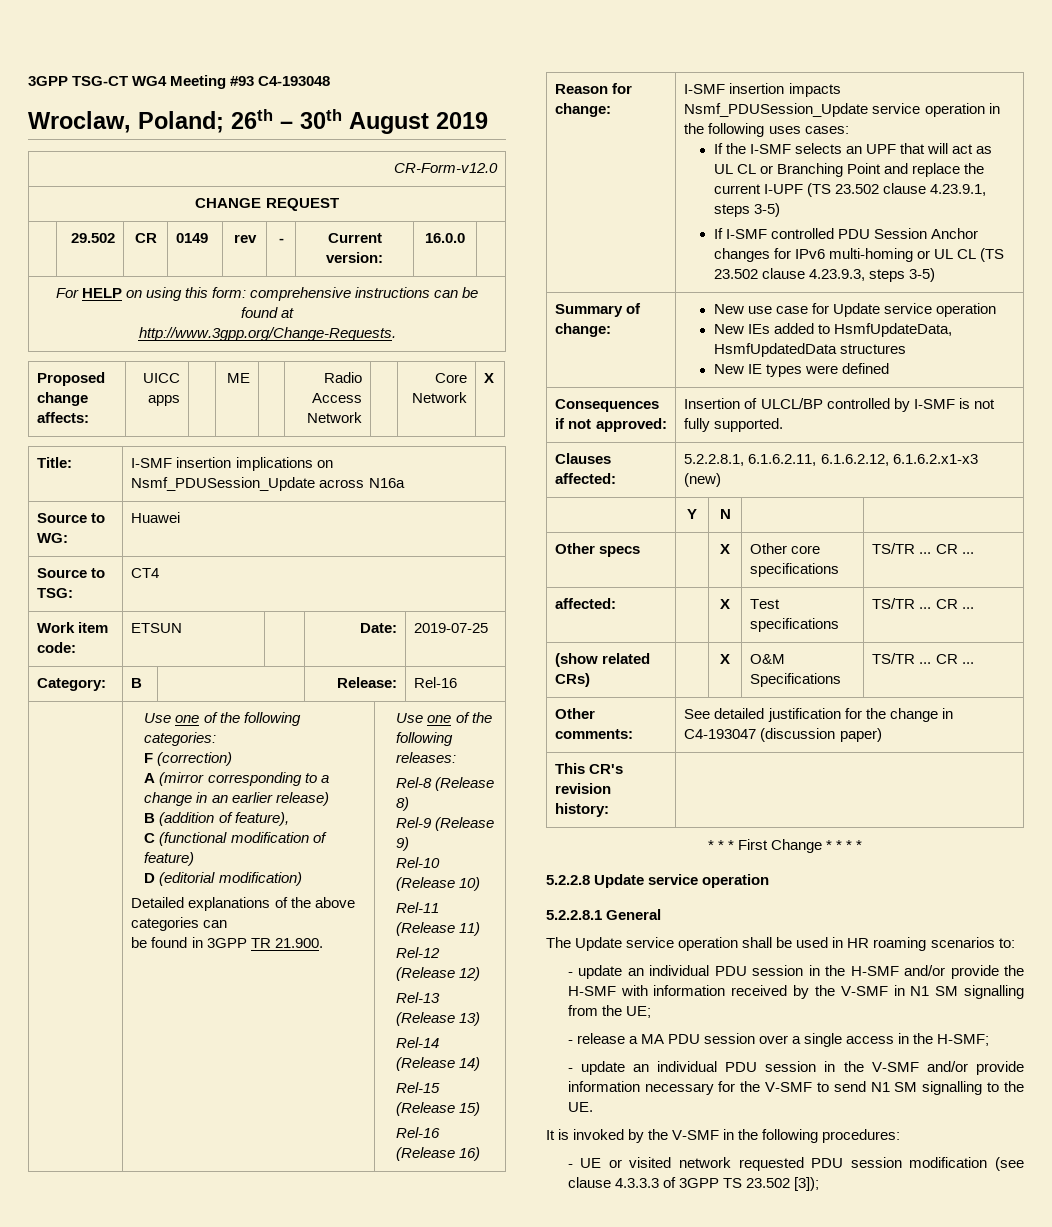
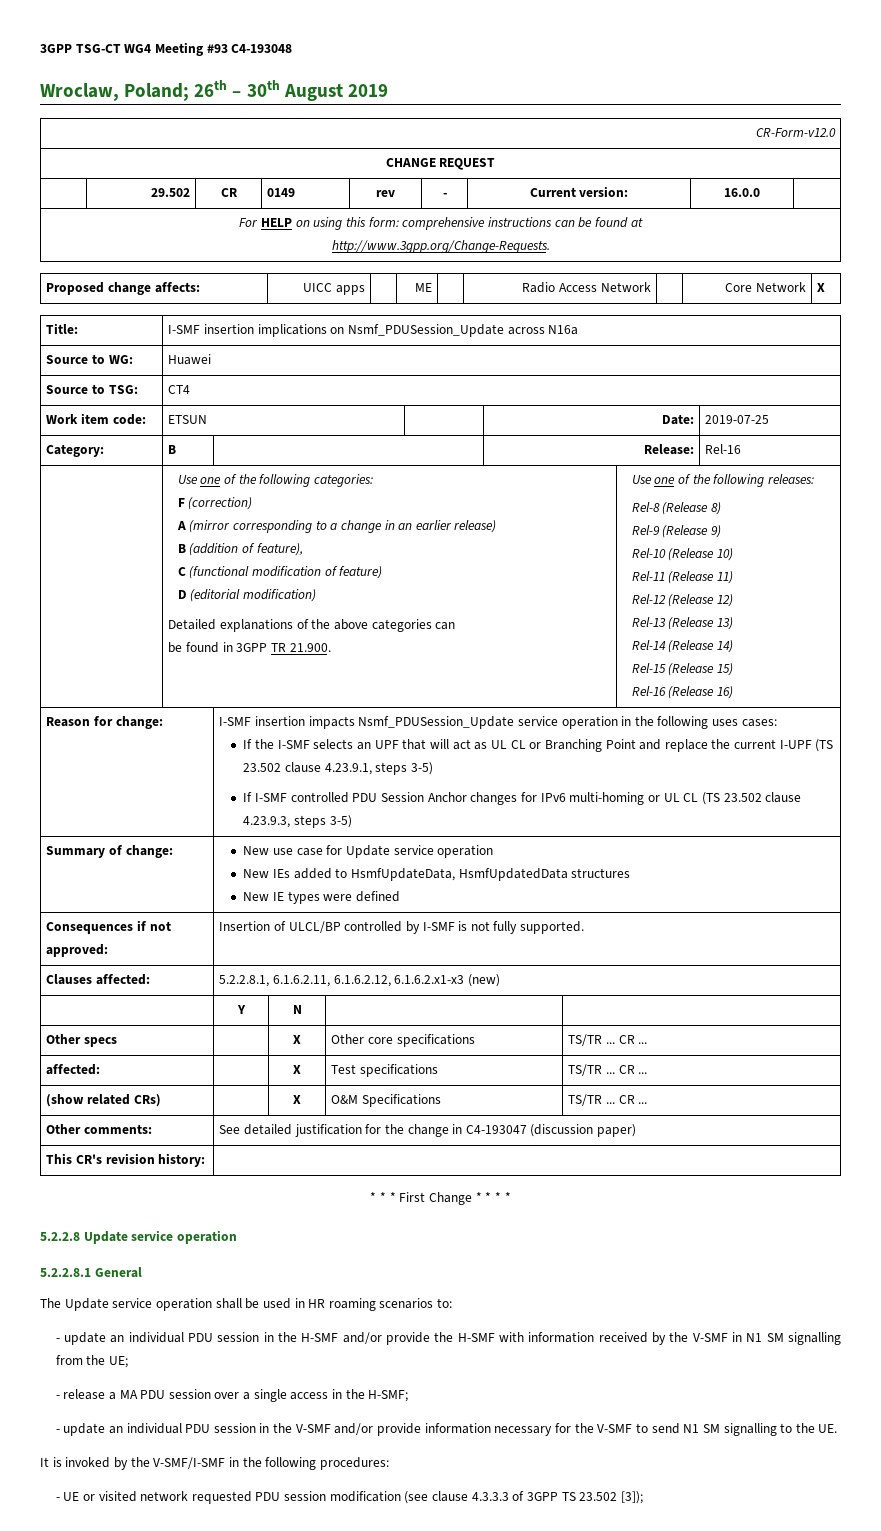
- It is invoked by the V-SMF in the following procedures:
+ It is invoked by the V-SMF/I-SMF in the following procedures:

